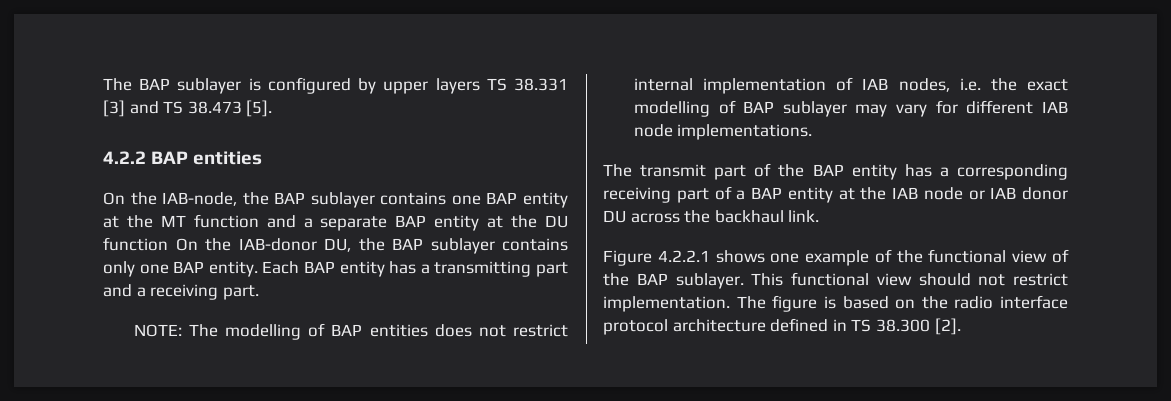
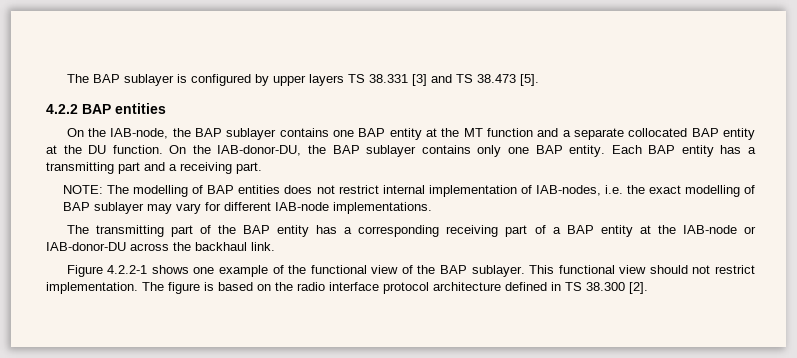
- On the IAB-node, the BAP sublayer contains one BAP entity at the MT function and a separate BAP entity at the DU function On the IAB-donor DU, the BAP sublayer contains only one BAP entity.
+ On the IAB-node, the BAP sublayer contains one BAP entity at the MT function and a separate collocated BAP entity at the DU function. On the IAB-donor-DU, the BAP sublayer contains only one BAP entity.
- NOTE: The modelling of BAP entities does not restrict internal implementation of IAB nodes, i.e. the exact modelling of BAP sublayer may vary for different IAB node implementations.
+ NOTE: The modelling of BAP entities does not restrict internal implementation of IAB-nodes, i.e. the exact modelling of BAP sublayer may vary for different IAB-node implementations.
- The transmit part of the BAP entity has a corresponding receiving part of a BAP entity at the IAB node or IAB donor DU across the backhaul link.
+ The transmitting part of the BAP entity has a corresponding receiving part of a BAP entity at the IAB-node or IAB-donor-DU across the backhaul link.
- Figure 4.2.2.1 shows one example of the functional view of the BAP sublayer.
+ Figure 4.2.2-1 shows one example of the functional view of the BAP sublayer.

